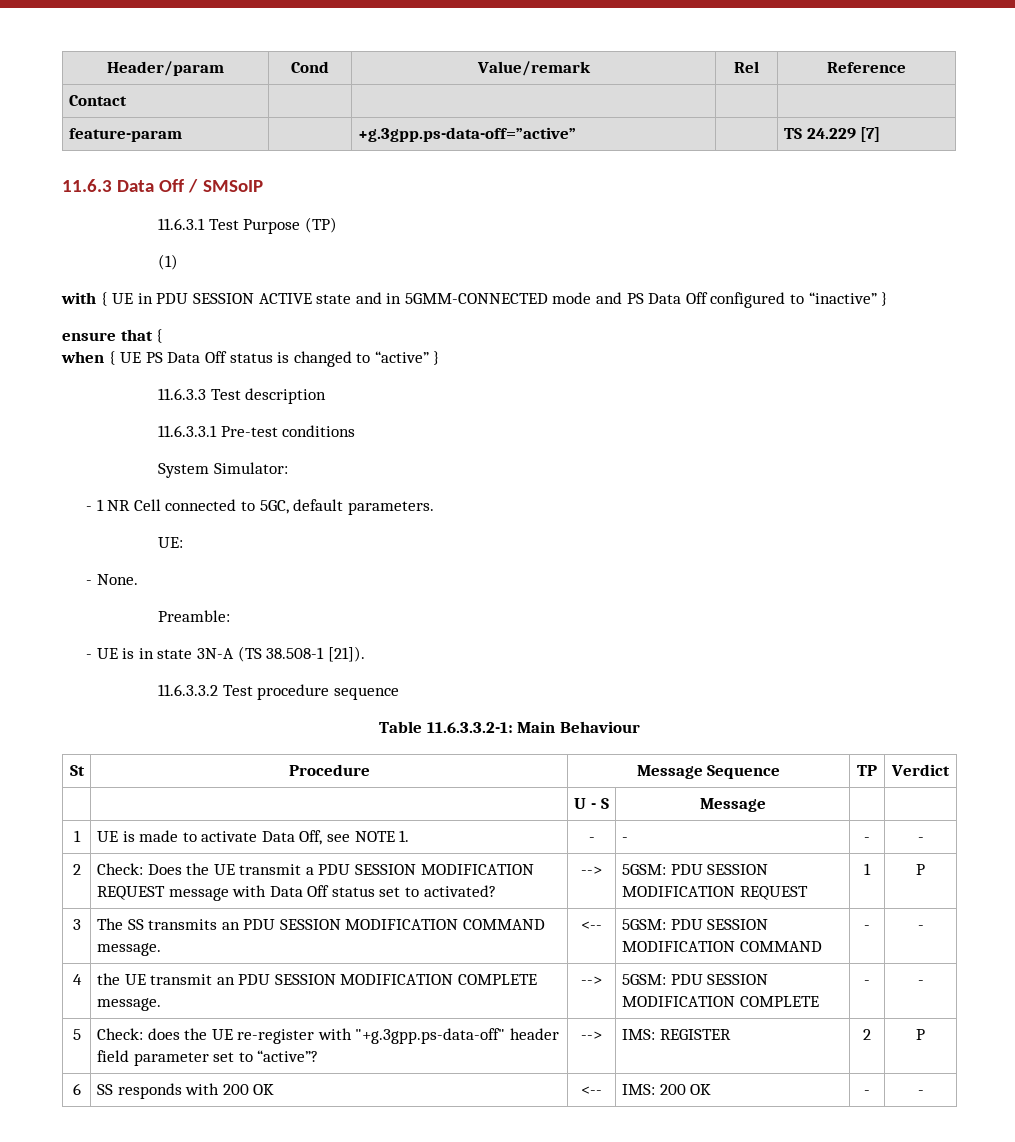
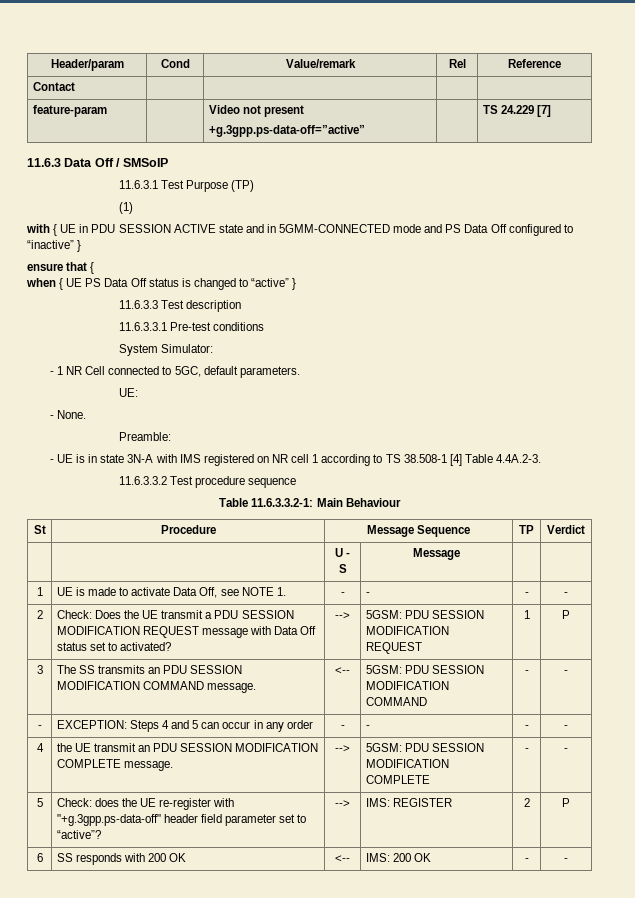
- feature-param | | +g.3gpp.ps-data-off=”active” | | TS 24.229 [7]
+ feature-param | | Video not present
+ +g.3gpp.ps-data-off=”active” | | TS 24.229 [7]
- - UE is in state 3N-A (TS 38.508-1 [21]).
+ - UE is in state 3N-A with IMS registered on NR cell 1 according to TS 38.508-1 [4] Table 4.4A.2-3.
+ - | EXCEPTION: Steps 4 and 5 can occur in any order | - | - | - | -

